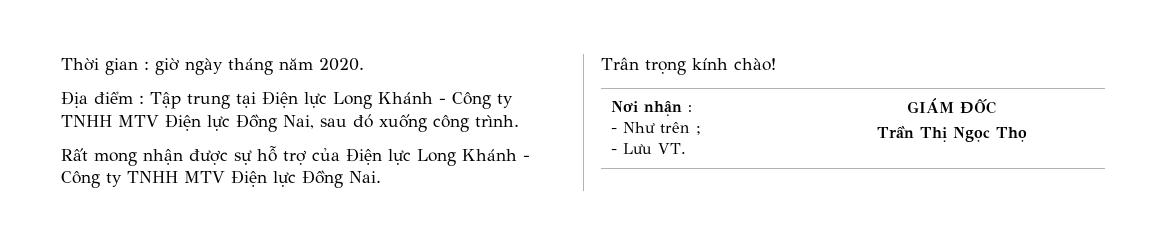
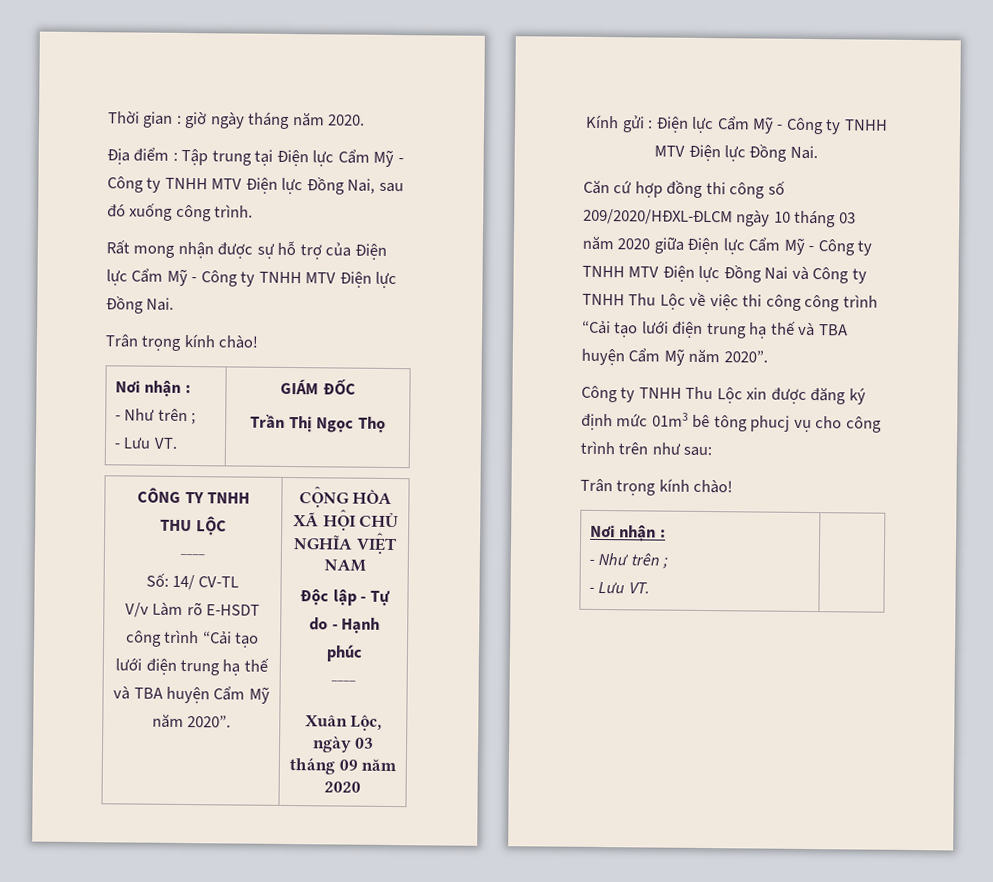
- Địa điểm : Tập trung tại Điện lực Long Khánh - Công ty TNHH MTV Điện lực Đồng Nai, sau đó xuống công trình.
+ Địa điểm : Tập trung tại Điện lực Cẩm Mỹ - Công ty TNHH MTV Điện lực Đồng Nai, sau đó xuống công trình.
- Rất mong nhận được sự hỗ trợ của Điện lực Long Khánh - Công ty TNHH MTV Điện lực Đồng Nai.
+ Rất mong nhận được sự hỗ trợ của Điện lực Cẩm Mỹ - Công ty TNHH MTV Điện lực Đồng Nai.
+ CÔNG TY TNHH
+ THU LỘC
+ ____
+ Số: 14/ CV-TL
+ V/v Làm rõ E-HSDT công trình “Cải tạo lưới điện trung hạ thế và TBA huyện Cẩm Mỹ năm 2020”. | CỘNG HÒA XÃ HỘI CHỦ NGHĨA VIỆT NAM
+ Độc lập - Tự do - Hạnh phúc
+ ____
+ Xuân Lộc, ngày 03 tháng 09 năm 2020
+ Kính gửi : Điện lực Cẩm Mỹ - Công ty TNHH MTV Điện lực Đồng Nai.
+ Căn cứ hợp đồng thi công số 209/2020/HĐXL-ĐLCM ngày 10 tháng 03 năm 2020 giữa Điện lực Cẩm Mỹ - Công ty TNHH MTV Điện lực Đồng Nai và Công ty TNHH Thu Lộc về việc thi công công trình “Cải tạo lưới điện trung hạ thế và TBA huyện Cẩm Mỹ năm 2020”.
+ Công ty TNHH Thu Lộc xin được đăng ký định mức 01m3 bê tông phucj vụ cho công trình trên như sau:
+ Trân trọng kính chào!
+ Nơi nhận :
+ - Như trên ;
+ - Lưu VT. |

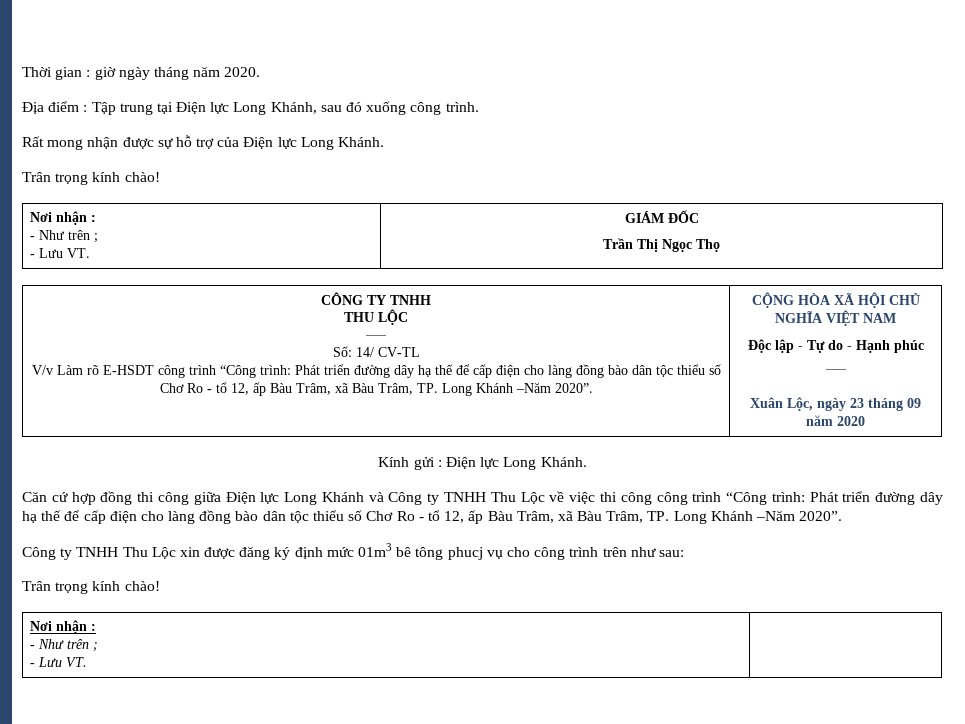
- Địa điểm : Tập trung tại Điện lực Cẩm Mỹ - Công ty TNHH MTV Điện lực Đồng Nai, sau đó xuống công trình.
+ Địa điểm : Tập trung tại Điện lực Long Khánh, sau đó xuống công trình.
- Rất mong nhận được sự hỗ trợ của Điện lực Cẩm Mỹ - Công ty TNHH MTV Điện lực Đồng Nai.
+ Rất mong nhận được sự hỗ trợ của Điện lực Long Khánh.
- V/v Làm rõ E-HSDT công trình “Cải tạo lưới điện trung hạ thế và TBA huyện Cẩm Mỹ năm 2020”.
+ V/v Làm rõ E-HSDT công trình “Công trình: Phát triển đường dây hạ thế để cấp điện cho làng đồng bào dân tộc thiểu số Chơ Ro - tổ 12, ấp Bàu Trâm, xã Bàu Trâm, TP. Long Khánh –Năm 2020”.
- Xuân Lộc, ngày 03 tháng 09 năm 2020
+ Xuân Lộc, ngày 23 tháng 09 năm 2020
- Kính gửi : Điện lực Cẩm Mỹ - Công ty TNHH MTV Điện lực Đồng Nai.
+ Kính gửi : Điện lực Long Khánh.
- Căn cứ hợp đồng thi công số 209/2020/HĐXL-ĐLCM ngày 10 tháng 03 năm 2020 giữa Điện lực Cẩm Mỹ - Công ty TNHH MTV Điện lực Đồng Nai và Công ty TNHH Thu Lộc về việc thi công công trình “Cải tạo lưới điện trung hạ thế và TBA huyện Cẩm Mỹ năm 2020”.
+ Căn cứ hợp đồng thi công giữa Điện lực Long Khánh và Công ty TNHH Thu Lộc về việc thi công công trình “Công trình: Phát triển đường dây hạ thế để cấp điện cho làng đồng bào dân tộc thiểu số Chơ Ro - tổ 12, ấp Bàu Trâm, xã Bàu Trâm, TP. Long Khánh –Năm 2020”.

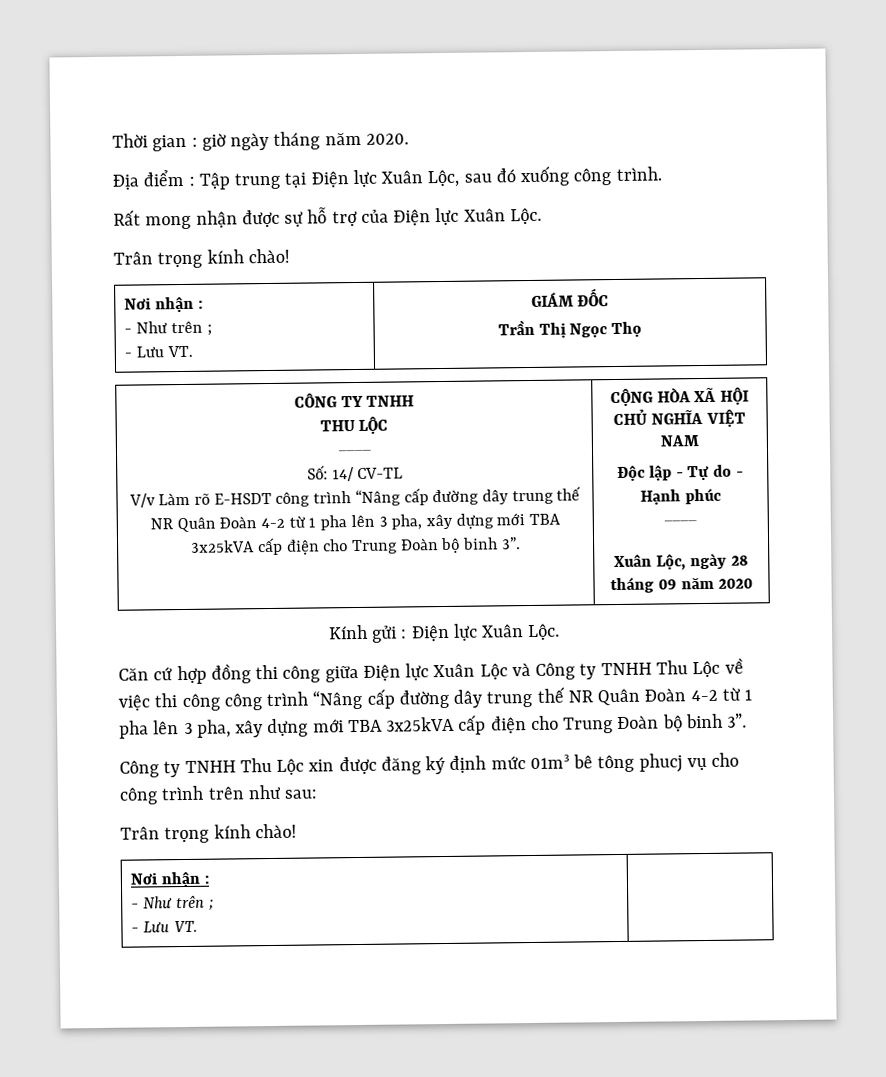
- Địa điểm : Tập trung tại Điện lực Long Khánh, sau đó xuống công trình.
+ Địa điểm : Tập trung tại Điện lực Xuân Lộc, sau đó xuống công trình.
- Rất mong nhận được sự hỗ trợ của Điện lực Long Khánh.
+ Rất mong nhận được sự hỗ trợ của Điện lực Xuân Lộc.
- V/v Làm rõ E-HSDT công trình “Công trình: Phát triển đường dây hạ thế để cấp điện cho làng đồng bào dân tộc thiểu số Chơ Ro - tổ 12, ấp Bàu Trâm, xã Bàu Trâm, TP. Long Khánh –Năm 2020”.
+ V/v Làm rõ E-HSDT công trình “Nâng cấp đường dây trung thế NR Quân Đoàn 4-2 từ 1 pha lên 3 pha, xây dựng mới TBA 3x25kVA cấp điện cho Trung Đoàn bộ binh 3”.
- Xuân Lộc, ngày 23 tháng 09 năm 2020
+ Xuân Lộc, ngày 28 tháng 09 năm 2020
- Kính gửi : Điện lực Long Khánh.
+ Kính gửi : Điện lực Xuân Lộc.
- Căn cứ hợp đồng thi công giữa Điện lực Long Khánh và Công ty TNHH Thu Lộc về việc thi công công trình “Công trình: Phát triển đường dây hạ thế để cấp điện cho làng đồng bào dân tộc thiểu số Chơ Ro - tổ 12, ấp Bàu Trâm, xã Bàu Trâm, TP. Long Khánh –Năm 2020”.
+ Căn cứ hợp đồng thi công giữa Điện lực Xuân Lộc và Công ty TNHH Thu Lộc về việc thi công công trình “Nâng cấp đường dây trung thế NR Quân Đoàn 4-2 từ 1 pha lên 3 pha, xây dựng mới TBA 3x25kVA cấp điện cho Trung Đoàn bộ binh 3”.

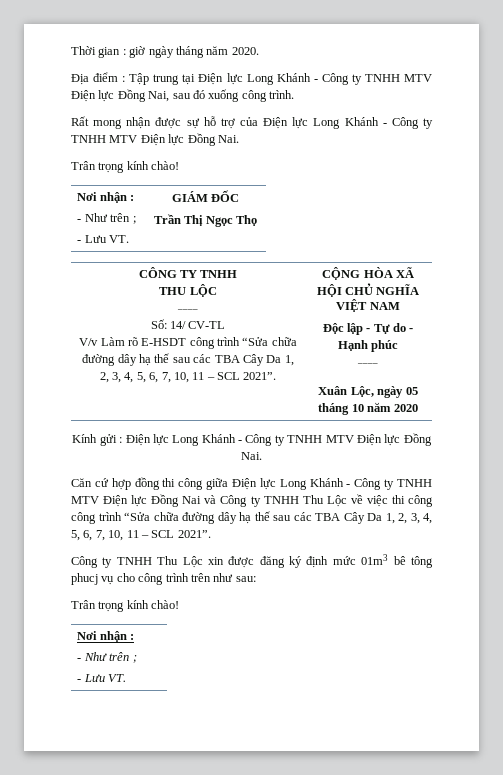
- Địa điểm : Tập trung tại Điện lực Xuân Lộc, sau đó xuống công trình.
+ Địa điểm : Tập trung tại Điện lực Long Khánh - Công ty TNHH MTV Điện lực Đồng Nai, sau đó xuống công trình.
- Rất mong nhận được sự hỗ trợ của Điện lực Xuân Lộc.
+ Rất mong nhận được sự hỗ trợ của Điện lực Long Khánh - Công ty TNHH MTV Điện lực Đồng Nai.
- V/v Làm rõ E-HSDT công trình “Nâng cấp đường dây trung thế NR Quân Đoàn 4-2 từ 1 pha lên 3 pha, xây dựng mới TBA 3x25kVA cấp điện cho Trung Đoàn bộ binh 3”.
+ V/v Làm rõ E-HSDT công trình “Sửa chữa đường dây hạ thế sau các TBA Cây Da 1, 2, 3, 4, 5, 6, 7, 10, 11 – SCL 2021”.
- Xuân Lộc, ngày 28 tháng 09 năm 2020
+ Xuân Lộc, ngày 05 tháng 10 năm 2020
- Kính gửi : Điện lực Xuân Lộc.
+ Kính gửi : Điện lực Long Khánh - Công ty TNHH MTV Điện lực Đồng Nai.
- Căn cứ hợp đồng thi công giữa Điện lực Xuân Lộc và Công ty TNHH Thu Lộc về việc thi công công trình “Nâng cấp đường dây trung thế NR Quân Đoàn 4-2 từ 1 pha lên 3 pha, xây dựng mới TBA 3x25kVA cấp điện cho Trung Đoàn bộ binh 3”.
+ Căn cứ hợp đồng thi công giữa Điện lực Long Khánh - Công ty TNHH MTV Điện lực Đồng Nai và Công ty TNHH Thu Lộc về việc thi công công trình “Sửa chữa đường dây hạ thế sau các TBA Cây Da 1, 2, 3, 4, 5, 6, 7, 10, 11 – SCL 2021”.

